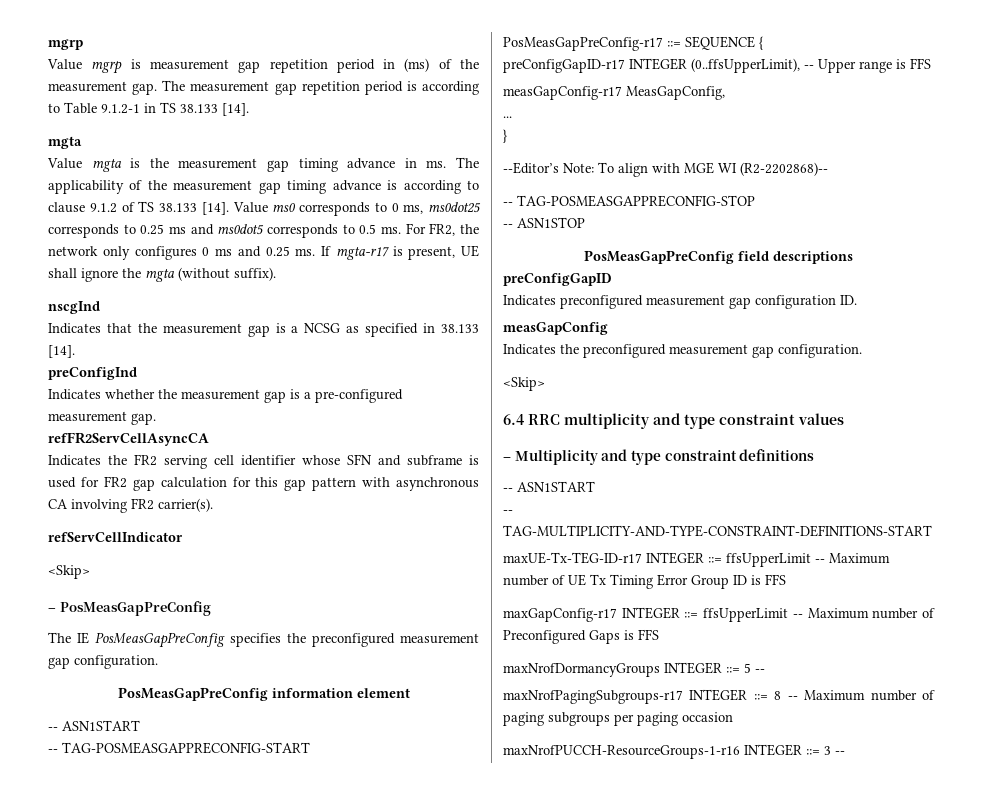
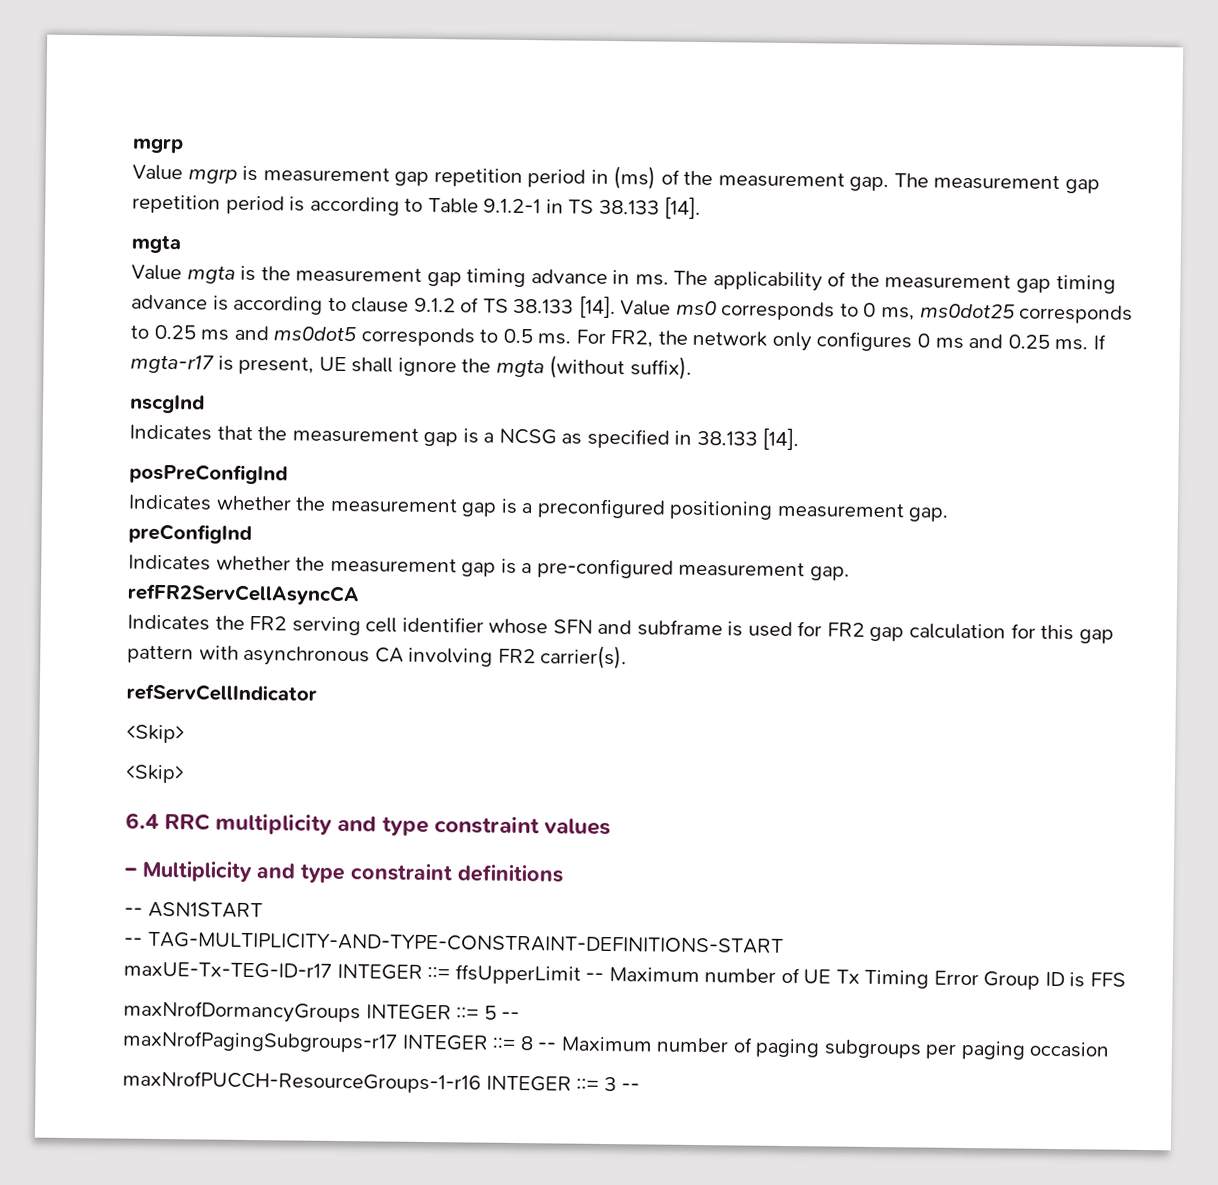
+ posPreConfigInd
+ Indicates whether the measurement gap is a preconfigured positioning measurement gap.
- – PosMeasGapPreConfig
- The IE PosMeasGapPreConfig specifies the preconfigured measurement gap configuration.
- PosMeasGapPreConfig information element
- -- ASN1START
- -- TAG-POSMEASGAPPRECONFIG-START
- PosMeasGapPreConfig-r17 ::= SEQUENCE {
- preConfigGapID-r17 INTEGER (0..ffsUpperLimit), -- Upper range is FFS
- measGapConfig-r17 MeasGapConfig,
- ...
- }
- --Editor’s Note: To align with MGE WI (R2-2202868)--
- -- TAG-POSMEASGAPPRECONFIG-STOP
- -- ASN1STOP
- PosMeasGapPreConfig field descriptions
- preConfigGapID
- Indicates preconfigured measurement gap configuration ID.
- measGapConfig
- Indicates the preconfigured measurement gap configuration.
- maxGapConfig-r17 INTEGER ::= ffsUpperLimit -- Maximum number of Preconfigured Gaps is FFS

